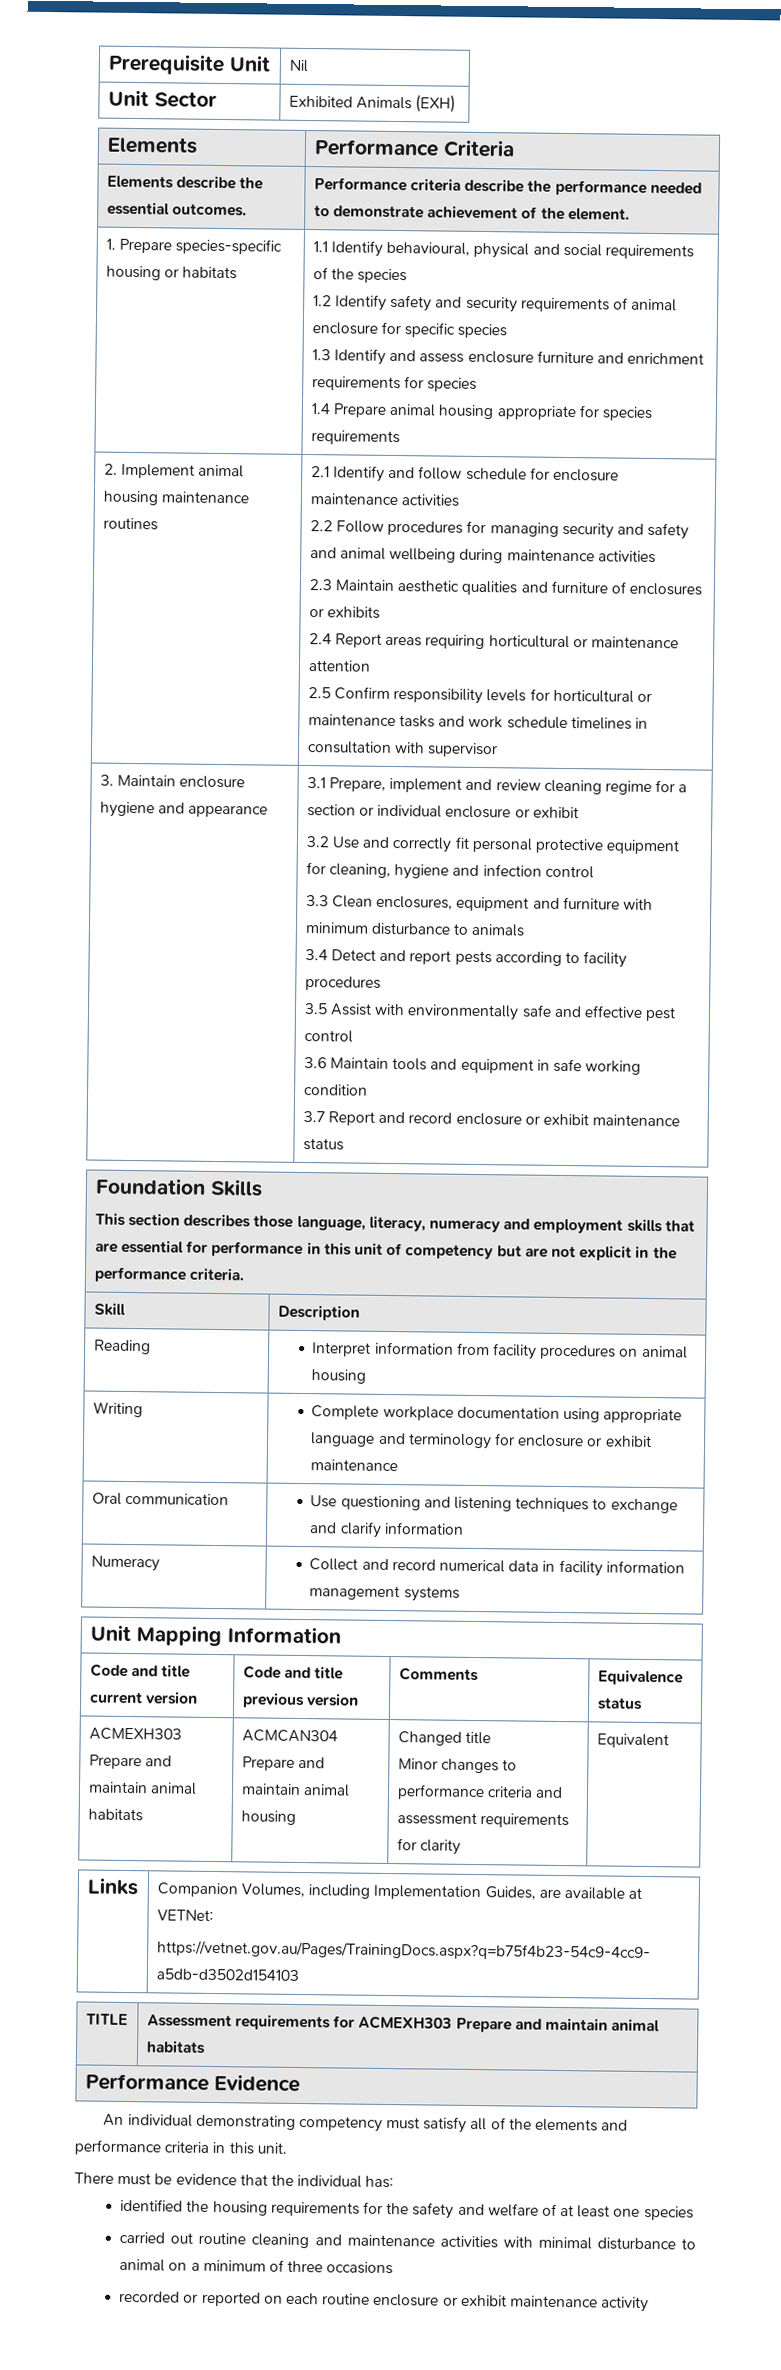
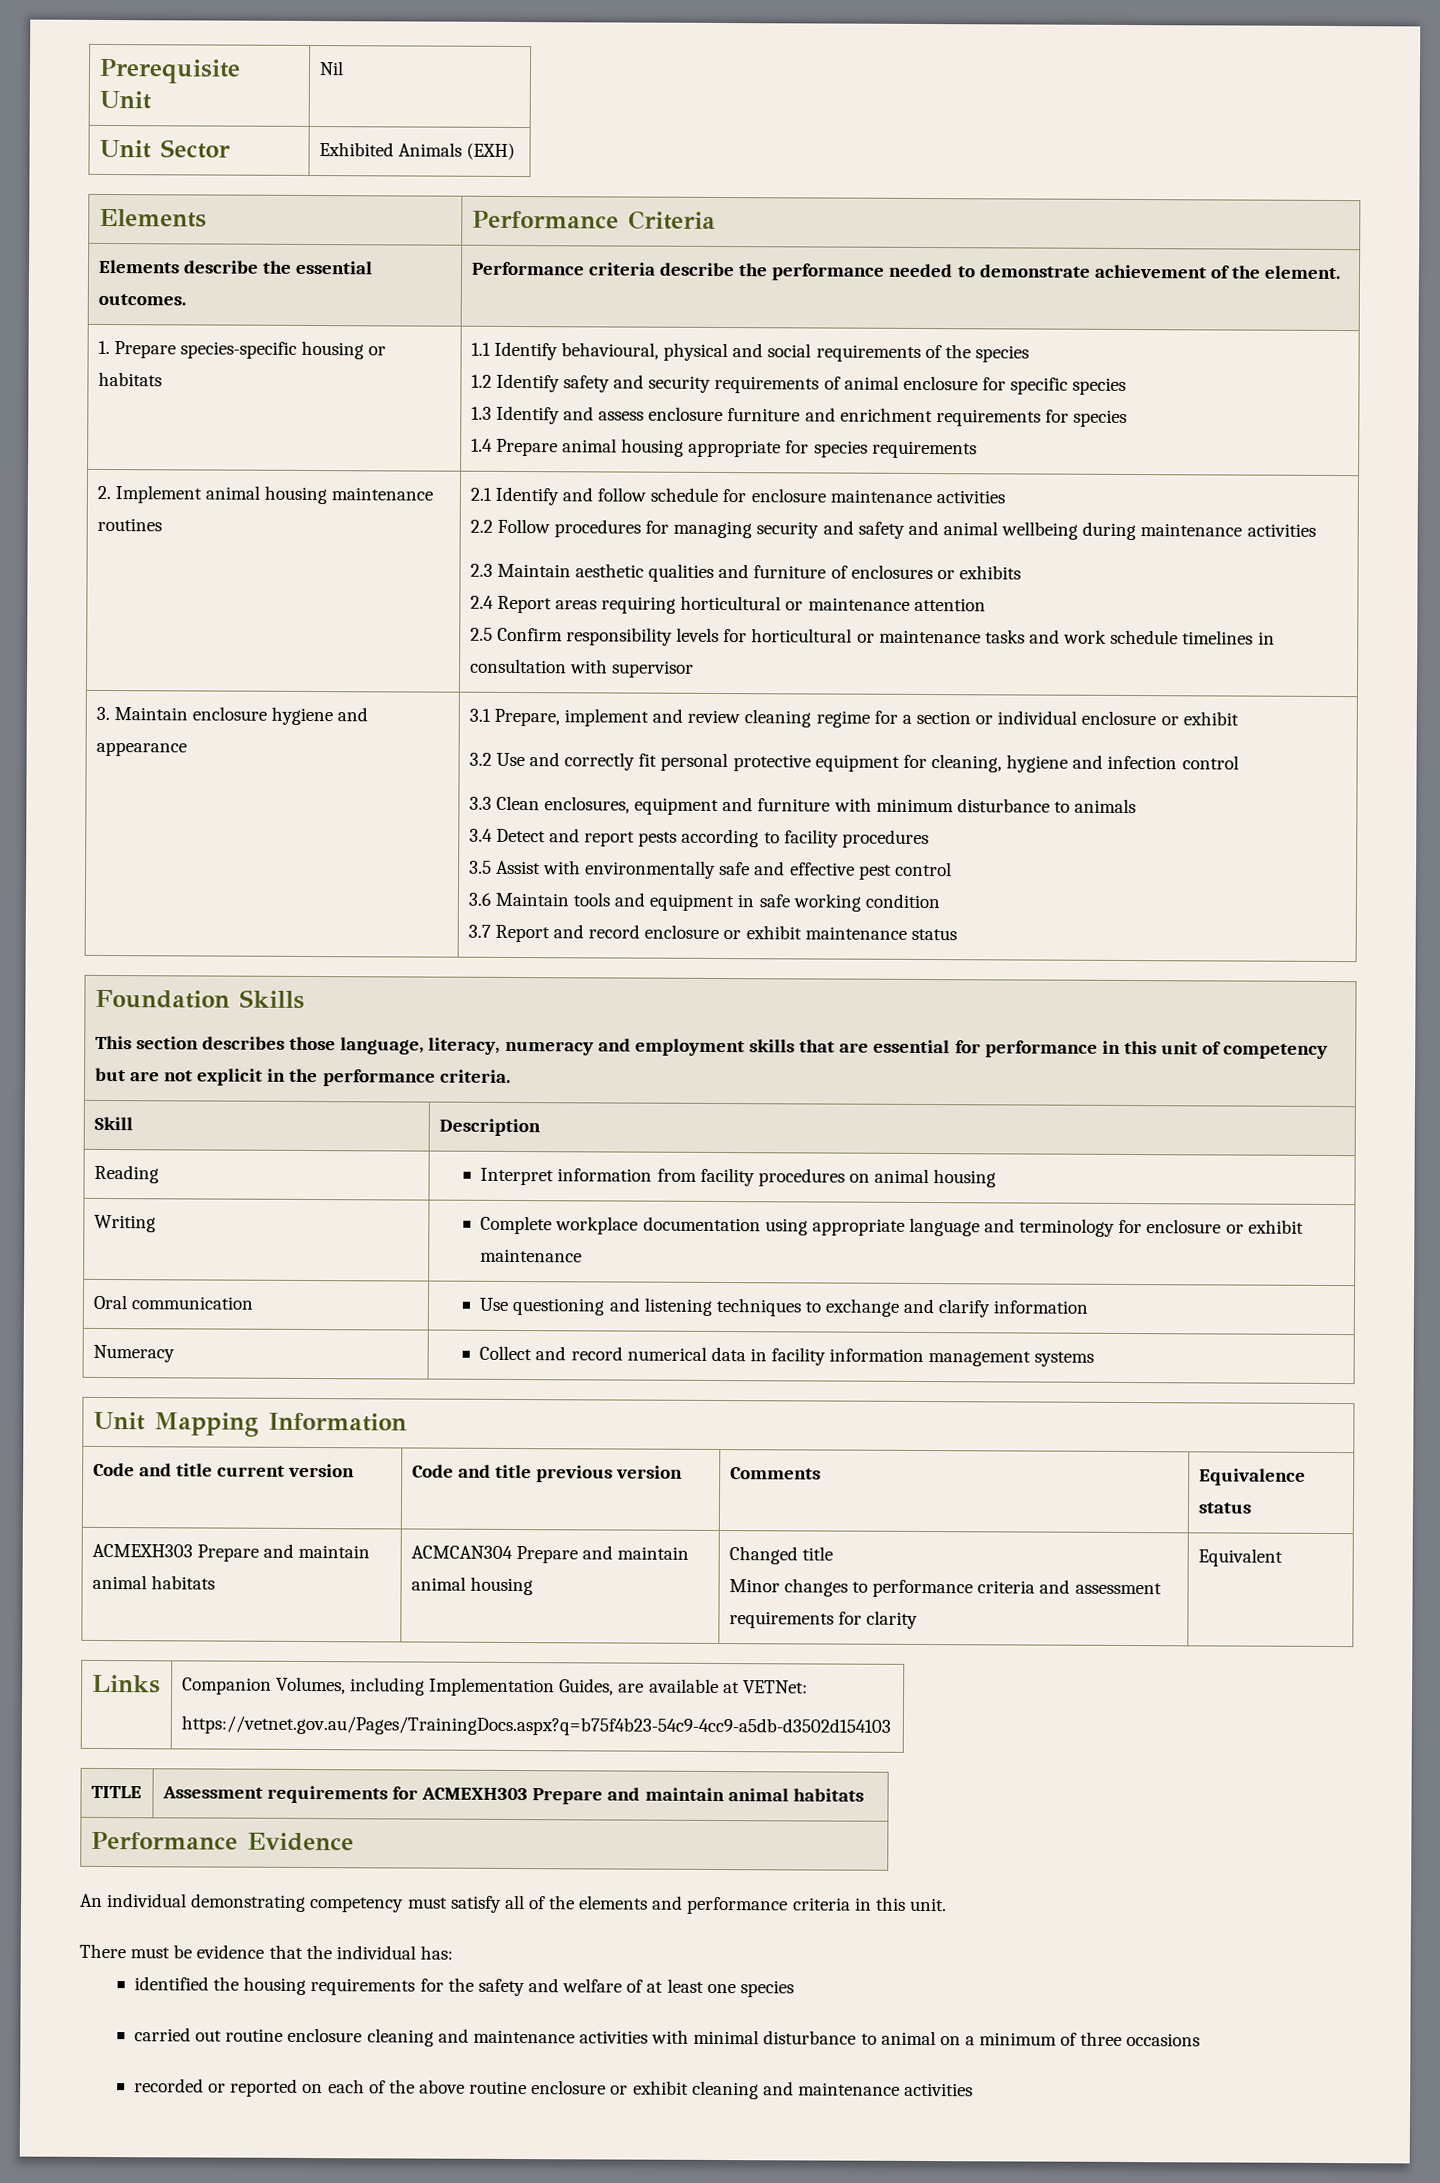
- carried out routine cleaning and maintenance activities with minimal disturbance to animal on a minimum of three occasions
+ carried out routine enclosure cleaning and maintenance activities with minimal disturbance to animal on a minimum of three occasions
- recorded or reported on each routine enclosure or exhibit maintenance activity
+ recorded or reported on each of the above routine enclosure or exhibit cleaning and maintenance activities

